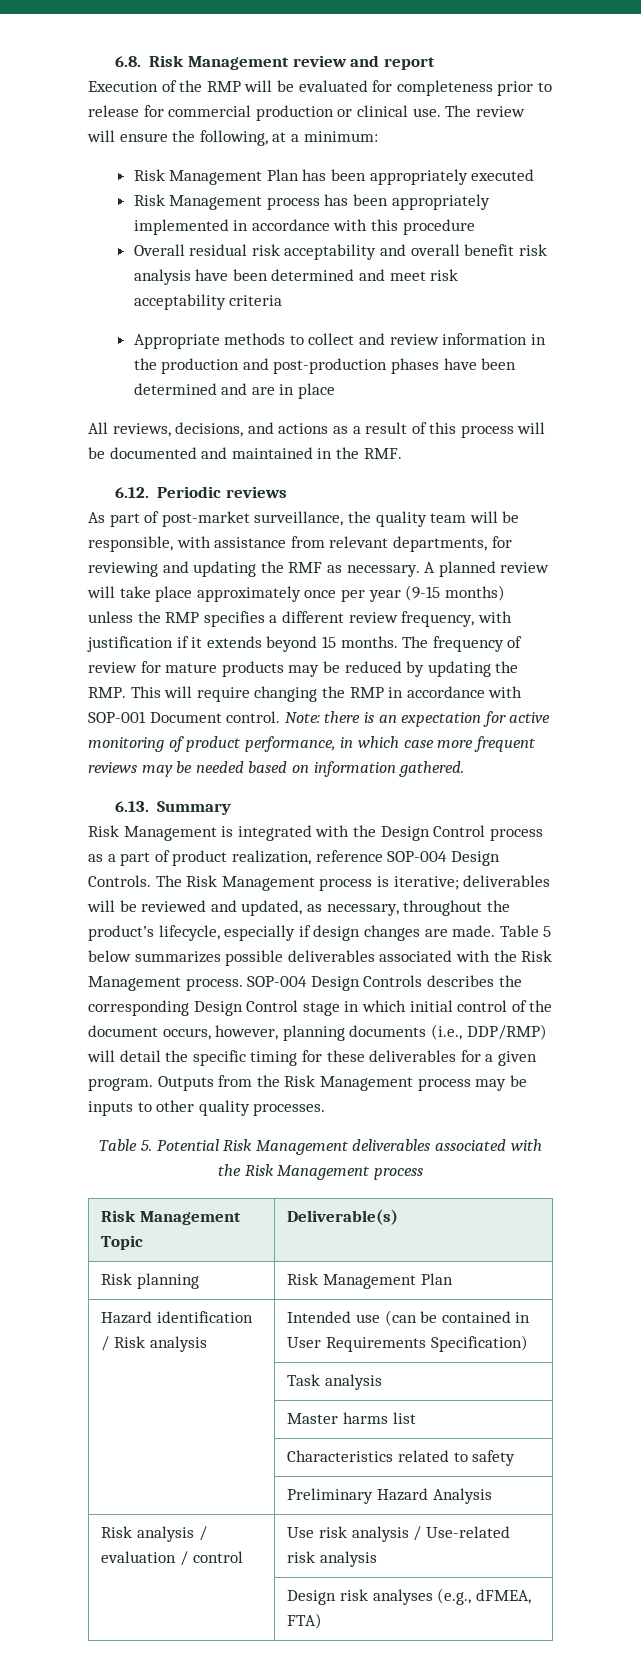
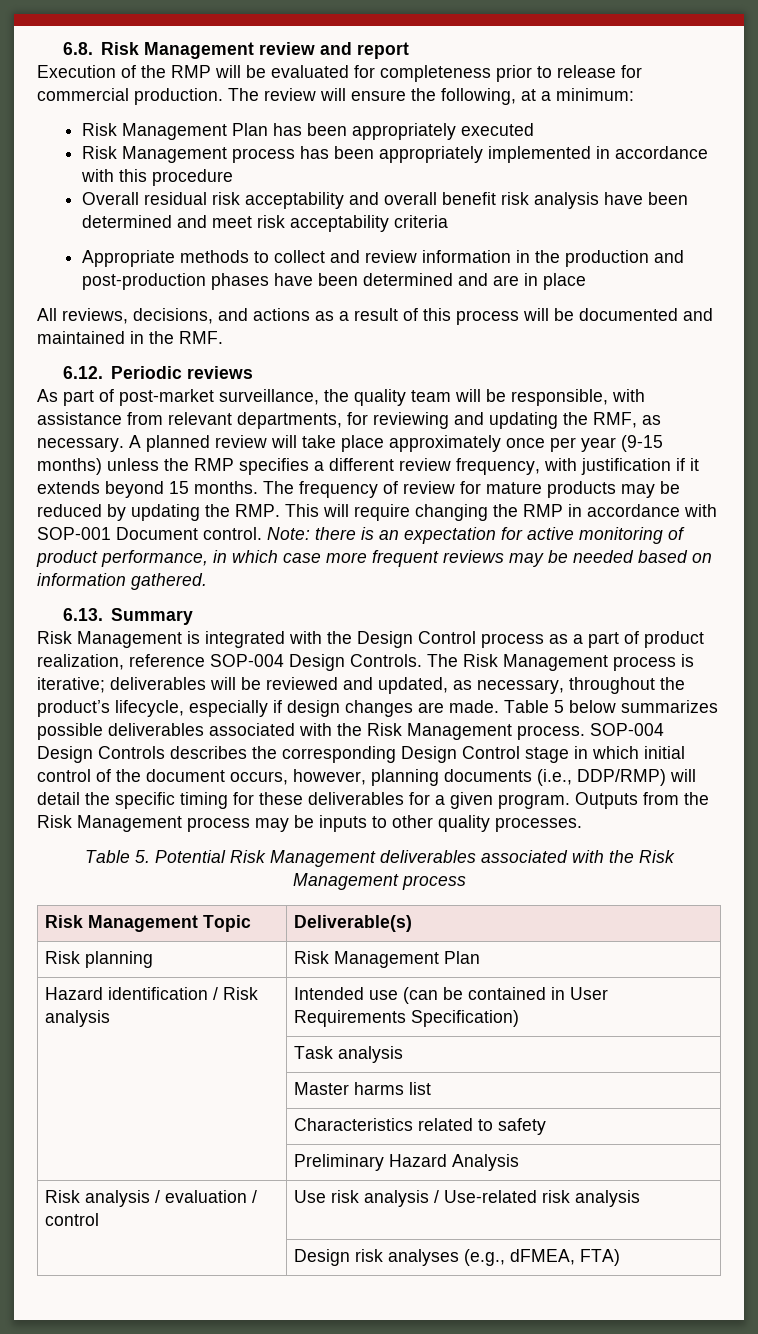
- Execution of the RMP will be evaluated for completeness prior to release for commercial production or clinical use.
+ Execution of the RMP will be evaluated for completeness prior to release for commercial production.
- As part of post-market surveillance, the quality team will be responsible, with assistance from relevant departments, for reviewing and updating the RMF as necessary.
+ As part of post-market surveillance, the quality team will be responsible, with assistance from relevant departments, for reviewing and updating the RMF, as necessary.

